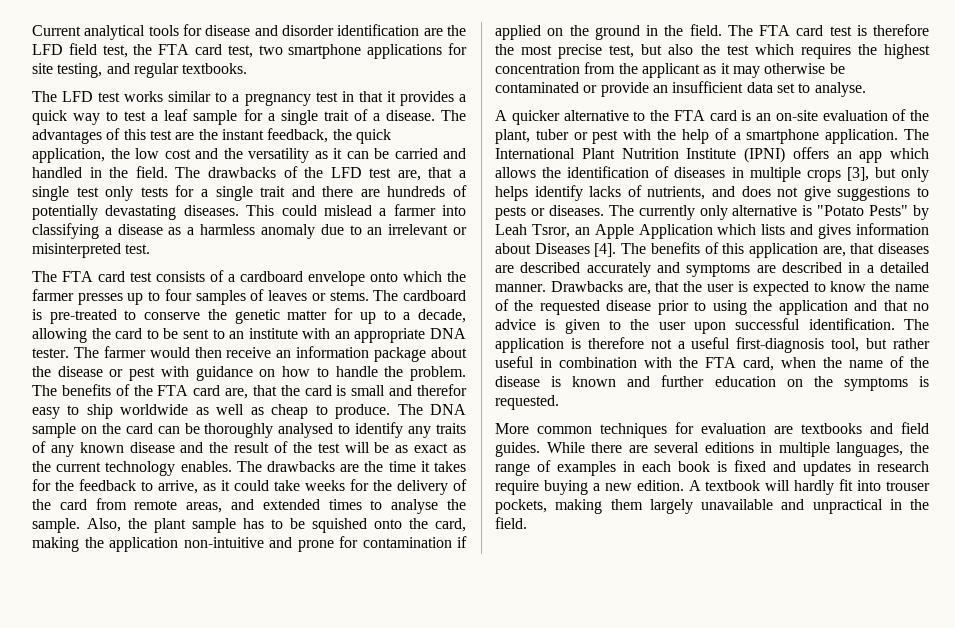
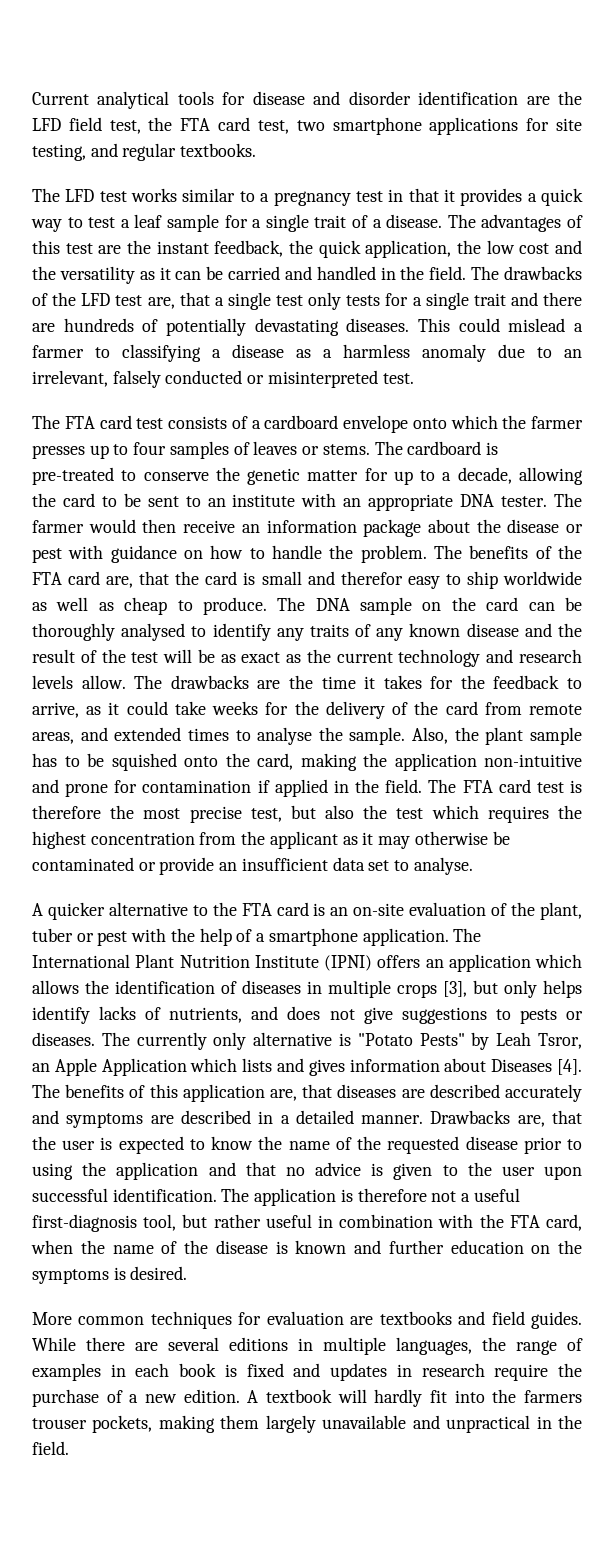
- This could mislead a farmer into classifying a disease as a harmless anomaly due to an irrelevant or misinterpreted test.
+ This could mislead a farmer to classifying a disease as a harmless anomaly due to an irrelevant, falsely conducted or misinterpreted test.
- The DNA sample on the card can be thoroughly analysed to identify any traits of any known disease and the result of the test will be as exact as the current technology enables.
+ The DNA sample on the card can be thoroughly analysed to identify any traits of any known disease and the result of the test will be as exact as the current technology and research levels allow.
- Also, the plant sample has to be squished onto the card, making the application non-intuitive and prone for contamination if applied on the ground in the field.
+ Also, the plant sample has to be squished onto the card, making the application non-intuitive and prone for contamination if applied in the field.
- The International Plant Nutrition Institute (IPNI) offers an app which allows the identification of diseases in multiple crops [3], but only helps identify lacks of nutrients, and does not give suggestions to pests or diseases.
+ The International Plant Nutrition Institute (IPNI) offers an application which allows the identification of diseases in multiple crops [3], but only helps identify lacks of nutrients, and does not give suggestions to pests or diseases.
- The application is therefore not a useful first-diagnosis tool, but rather useful in combination with the FTA card, when the name of the disease is known and further education on the symptoms is requested.
+ The application is therefore not a useful first-diagnosis tool, but rather useful in combination with the FTA card, when the name of the disease is known and further education on the symptoms is desired.
- While there are several editions in multiple languages, the range of examples in each book is fixed and updates in research require buying a new edition.
+ While there are several editions in multiple languages, the range of examples in each book is fixed and updates in research require the purchase of a new edition.
- A textbook will hardly fit into trouser pockets, making them largely unavailable and unpractical in the field.
+ A textbook will hardly fit into the farmers trouser pockets, making them largely unavailable and unpractical in the field.

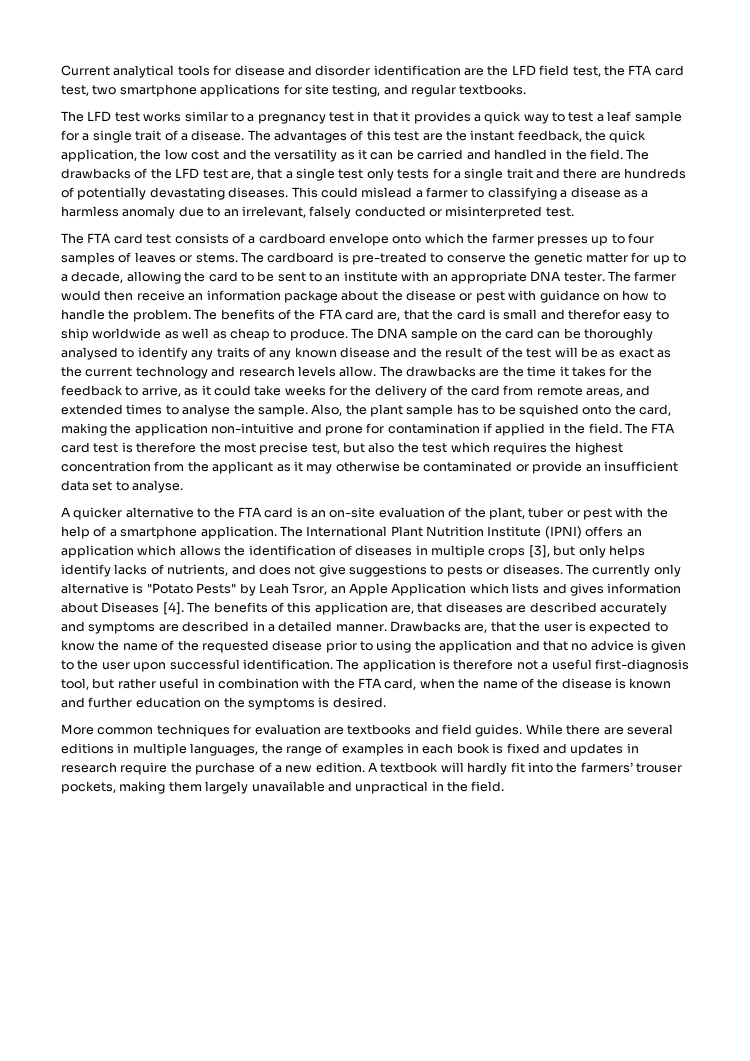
- A textbook will hardly fit into the farmers trouser pockets, making them largely unavailable and unpractical in the field.
+ A textbook will hardly fit into the farmers’ trouser pockets, making them largely unavailable and unpractical in the field.

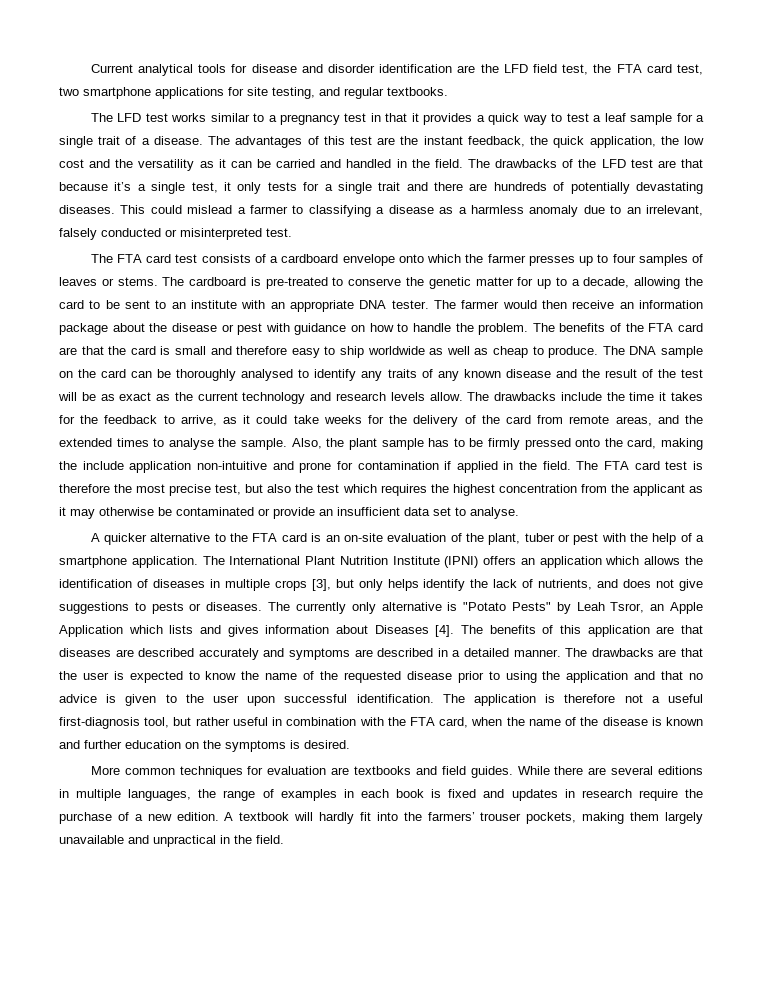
- The drawbacks of the LFD test are, that a single test only tests for a single trait and there are hundreds of potentially devastating diseases.
+ The drawbacks of the LFD test are that because it’s a single test, it only tests for a single trait and there are hundreds of potentially devastating diseases.
- The benefits of the FTA card are, that the card is small and therefor easy to ship worldwide as well as cheap to produce.
+ The benefits of the FTA card are that the card is small and therefore easy to ship worldwide as well as cheap to produce.
- The drawbacks are the time it takes for the feedback to arrive, as it could take weeks for the delivery of the card from remote areas, and extended times to analyse the sample.
+ The drawbacks include the time it takes for the feedback to arrive, as it could take weeks for the delivery of the card from remote areas, and the extended times to analyse the sample.
- Also, the plant sample has to be squished onto the card, making the application non-intuitive and prone for contamination if applied in the field.
+ Also, the plant sample has to be firmly pressed onto the card, making the include application non-intuitive and prone for contamination if applied in the field.
- The International Plant Nutrition Institute (IPNI) offers an application which allows the identification of diseases in multiple crops [3], but only helps identify lacks of nutrients, and does not give suggestions to pests or diseases.
+ The International Plant Nutrition Institute (IPNI) offers an application which allows the identification of diseases in multiple crops [3], but only helps identify the lack of nutrients, and does not give suggestions to pests or diseases.
- The benefits of this application are, that diseases are described accurately and symptoms are described in a detailed manner.
+ The benefits of this application are that diseases are described accurately and symptoms are described in a detailed manner.
- Drawbacks are, that the user is expected to know the name of the requested disease prior to using the application and that no advice is given to the user upon successful identification.
+ The drawbacks are that the user is expected to know the name of the requested disease prior to using the application and that no advice is given to the user upon successful identification.

